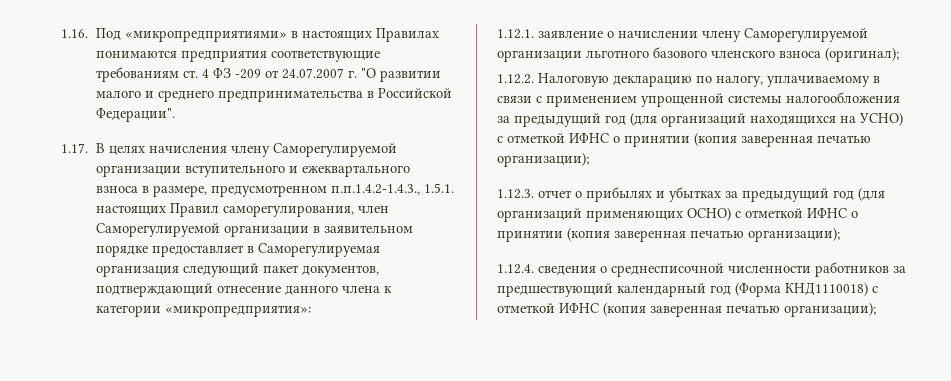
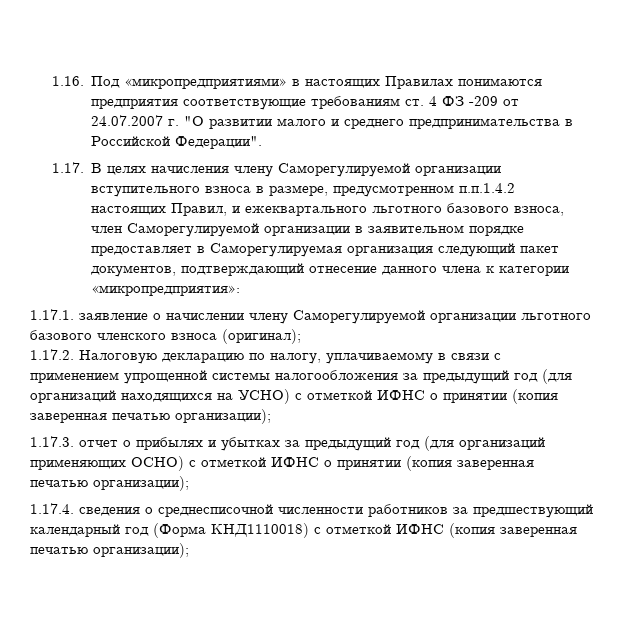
- 1.17. В целях начисления члену Саморегулируемой организации вступительного и ежеквартального взноса в размере, предусмотренном п.п.1.4.2-1.4.3., 1.5.1. настоящих Правил саморегулирования, член Саморегулируемой организации в заявительном порядке предоставляет в Саморегулируемая организация следующий пакет документов, подтверждающий отнесение данного члена к категории «микропредприятия»:
+ 1.17. В целях начисления члену Саморегулируемой организации вступительного взноса в размере, предусмотренном п.п.1.4.2 настоящих Правил, и ежеквартального льготного базового взноса, член Саморегулируемой организации в заявительном порядке предоставляет в Саморегулируемая организация следующий пакет документов, подтверждающий отнесение данного члена к категории «микропредприятия»:
- 1.12.1. заявление о начислении члену Саморегулируемой организации льготного базового членского взноса (оригинал);
+ 1.17.1. заявление о начислении члену Саморегулируемой организации льготного базового членского взноса (оригинал);
- 1.12.2. Налоговую декларацию по налогу, уплачиваемому в связи с применением упрощенной системы налогообложения за предыдущий год (для организаций находящихся на УСНО) с отметкой ИФНС о принятии (копия заверенная печатью организации);
+ 1.17.2. Налоговую декларацию по налогу, уплачиваемому в связи с применением упрощенной системы налогообложения за предыдущий год (для организаций находящихся на УСНО) с отметкой ИФНС о принятии (копия заверенная печатью организации);
- 1.12.3. отчет о прибылях и убытках за предыдущий год (для организаций применяющих ОСНО) с отметкой ИФНС о принятии (копия заверенная печатью организации);
+ 1.17.3. отчет о прибылях и убытках за предыдущий год (для организаций применяющих ОСНО) с отметкой ИФНС о принятии (копия заверенная печатью организации);
- 1.12.4. сведения о среднесписочной численности работников за предшествующий календарный год (Форма КНД1110018) с отметкой ИФНС (копия заверенная печатью организации);
+ 1.17.4. сведения о среднесписочной численности работников за предшествующий календарный год (Форма КНД1110018) с отметкой ИФНС (копия заверенная печатью организации);

